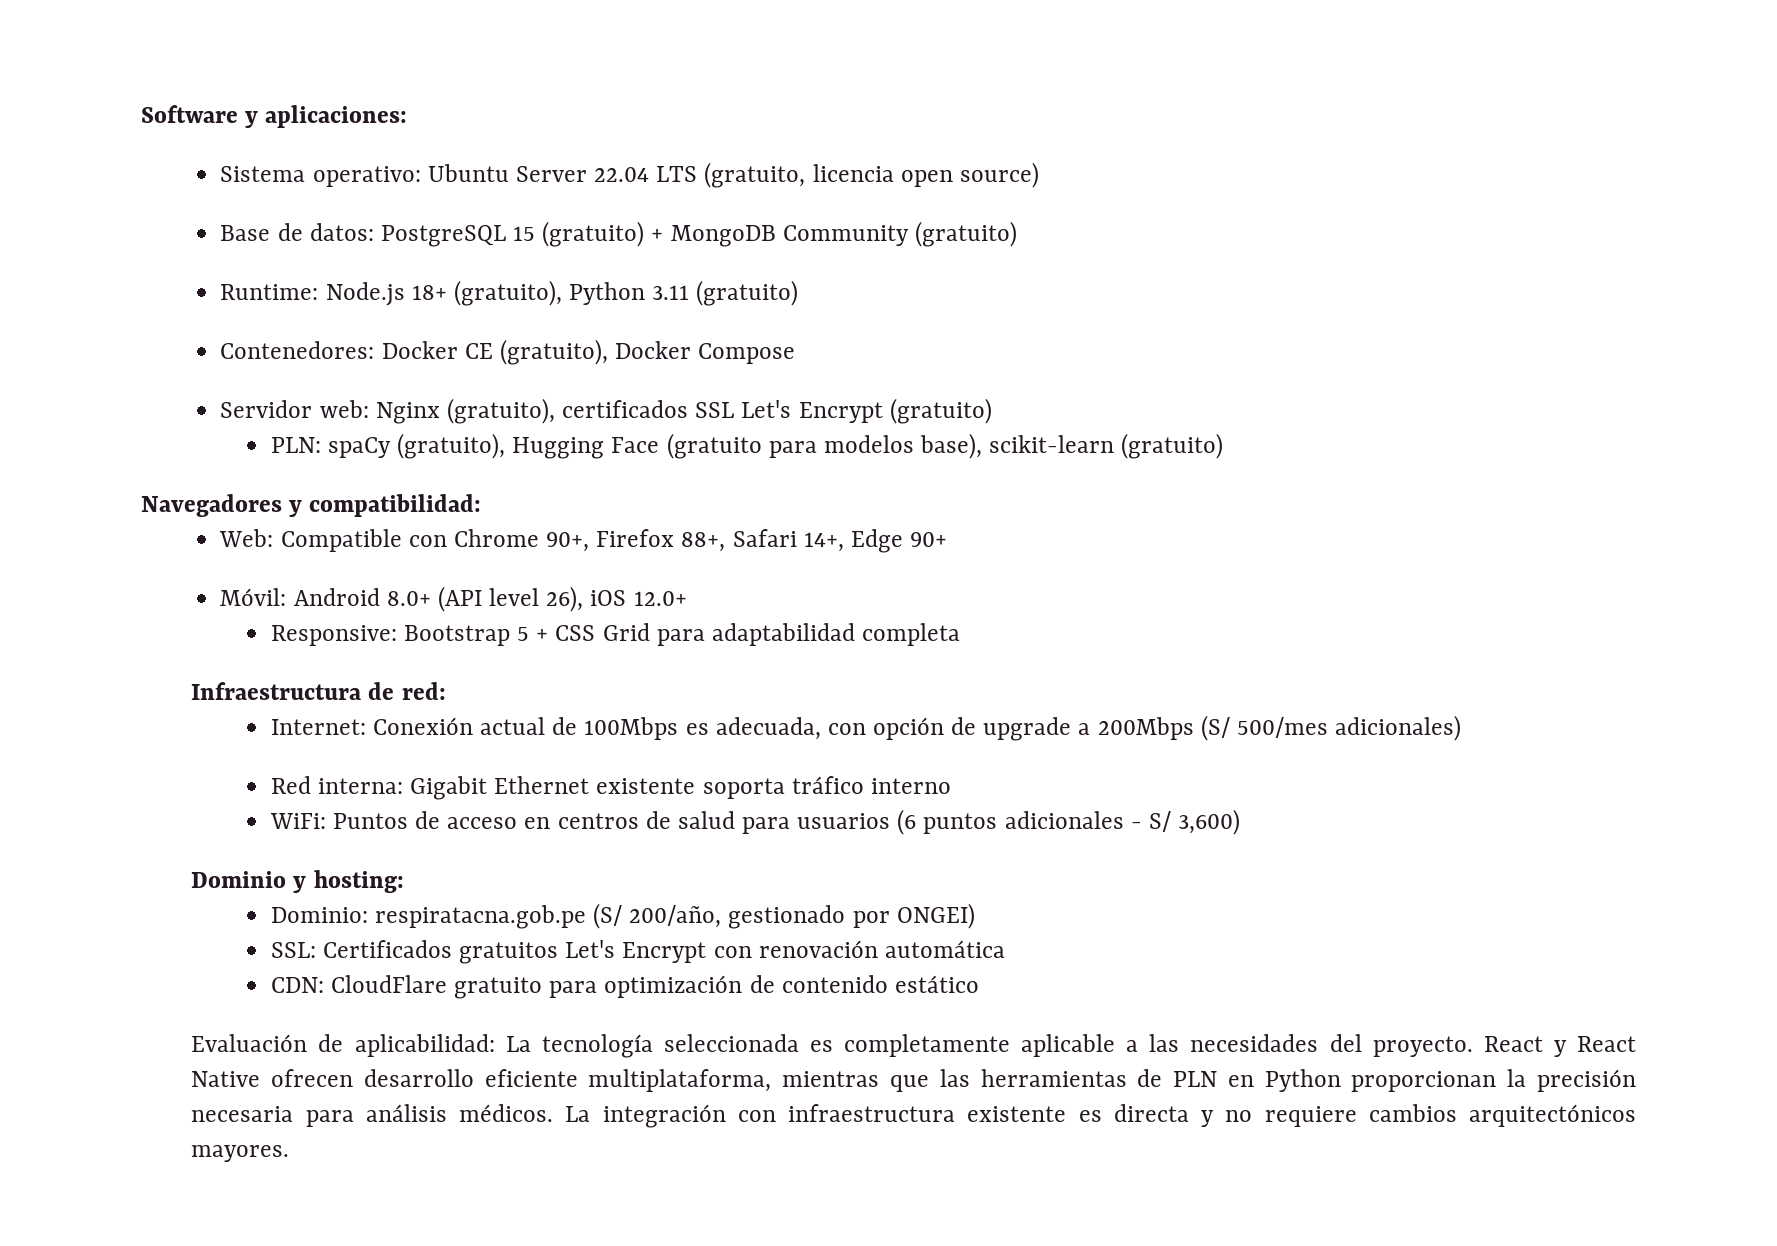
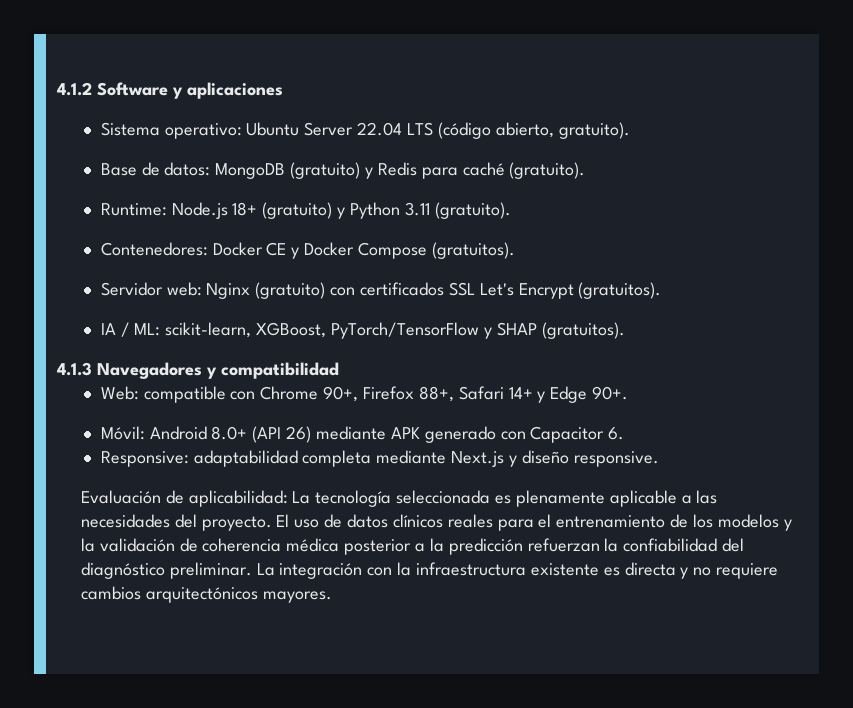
- Software y aplicaciones:
+ 4.1.2 Software y aplicaciones
- Sistema operativo: Ubuntu Server 22.04 LTS (gratuito, licencia open source)
+ Sistema operativo: Ubuntu Server 22.04 LTS (código abierto, gratuito).
- Base de datos: PostgreSQL 15 (gratuito) + MongoDB Community (gratuito)
+ Base de datos: MongoDB (gratuito) y Redis para caché (gratuito).
- Runtime: Node.js 18+ (gratuito), Python 3.11 (gratuito)
+ Runtime: Node.js 18+ (gratuito) y Python 3.11 (gratuito).
- Contenedores: Docker CE (gratuito), Docker Compose
+ Contenedores: Docker CE y Docker Compose (gratuitos).
- Servidor web: Nginx (gratuito), certificados SSL Let's Encrypt (gratuito)
- PLN: spaCy (gratuito), Hugging Face (gratuito para modelos base), scikit-learn (gratuito)
- Navegadores y compatibilidad:
+ Servidor web: Nginx (gratuito) con certificados SSL Let's Encrypt (gratuitos).
+ IA / ML: scikit-learn, XGBoost, PyTorch/TensorFlow y SHAP (gratuitos).
+ 4.1.3 Navegadores y compatibilidad
- Web: Compatible con Chrome 90+, Firefox 88+, Safari 14+, Edge 90+
+ Web: compatible con Chrome 90+, Firefox 88+, Safari 14+ y Edge 90+.
- Móvil: Android 8.0+ (API level 26), iOS 12.0+
- Responsive: Bootstrap 5 + CSS Grid para adaptabilidad completa
- Infraestructura de red:
- Internet: Conexión actual de 100Mbps es adecuada, con opción de upgrade a 200Mbps (S/ 500/mes adicionales)
- Red interna: Gigabit Ethernet existente soporta tráfico interno
- WiFi: Puntos de acceso en centros de salud para usuarios (6 puntos adicionales - S/ 3,600)
- Dominio y hosting:
- Dominio: respiratacna.gob.pe (S/ 200/año, gestionado por ONGEI)
- SSL: Certificados gratuitos Let's Encrypt con renovación automática
- CDN: CloudFlare gratuito para optimización de contenido estático
+ Móvil: Android 8.0+ (API 26) mediante APK generado con Capacitor 6.
+ Responsive: adaptabilidad completa mediante Next.js y diseño responsive.
- Evaluación de aplicabilidad: La tecnología seleccionada es completamente aplicable a las necesidades del proyecto.
+ Evaluación de aplicabilidad: La tecnología seleccionada es plenamente aplicable a las necesidades del proyecto.
- React y React Native ofrecen desarrollo eficiente multiplataforma, mientras que las herramientas de PLN en Python proporcionan la precisión necesaria para análisis médicos.
+ El uso de datos clínicos reales para el entrenamiento de los modelos y la validación de coherencia médica posterior a la predicción refuerzan la confiabilidad del diagnóstico preliminar.
- La integración con infraestructura existente es directa y no requiere cambios arquitectónicos mayores.
+ La integración con la infraestructura existente es directa y no requiere cambios arquitectónicos mayores.

